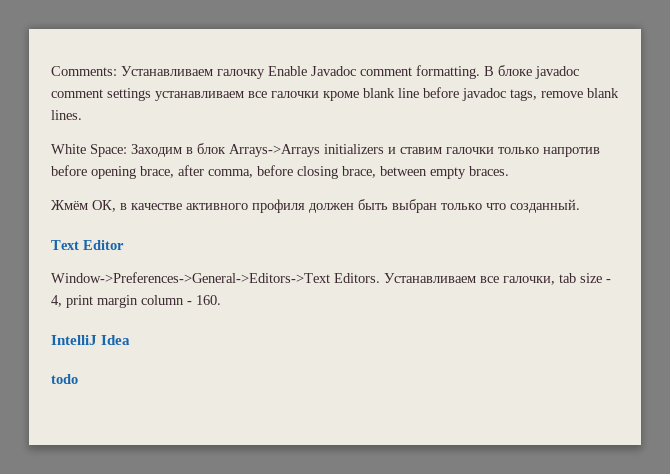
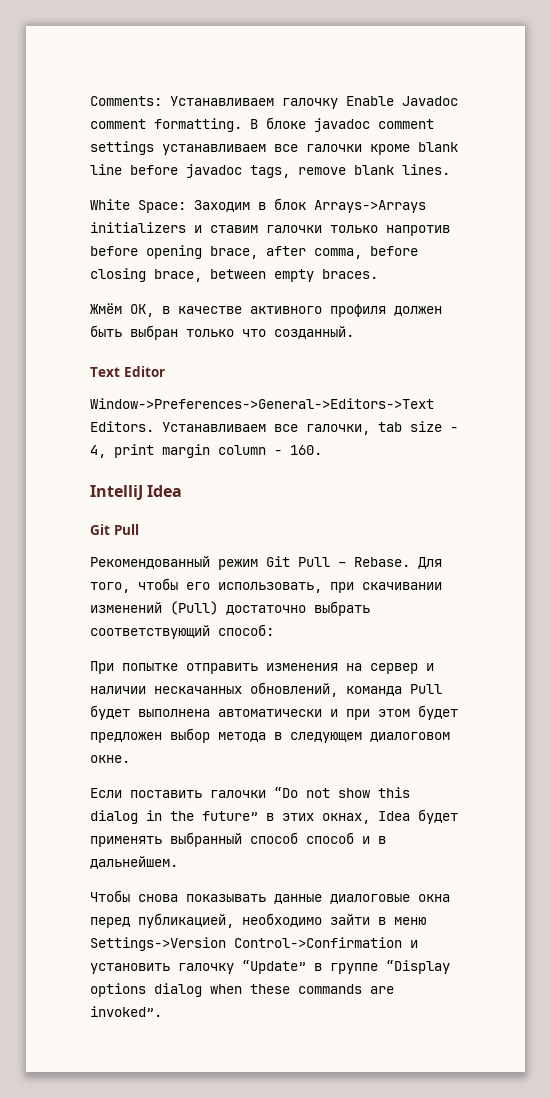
  IntelliJ Idea
- todo
+ Git Pull
+ Рекомендованный режим Git Pull – Rebase. Для того, чтобы его использовать, при скачивании изменений (Pull) достаточно выбрать соответствующий способ:
+ При попытке отправить изменения на сервер и наличии нескачанных обновлений, команда Pull будет выполнена автоматически и при этом будет предложен выбор метода в следующем диалоговом окне.
+ Если поставить галочки “Do not show this dialog in the future” в этих окнах, Idea будет применять выбранный способ способ и в дальнейшем.
+ Чтобы снова показывать данные диалоговые окна перед публикацией, необходимо зайти в меню Settings->Version Control->Confirmation и установить галочку “Update” в группе “Display options dialog when these commands are invoked”.

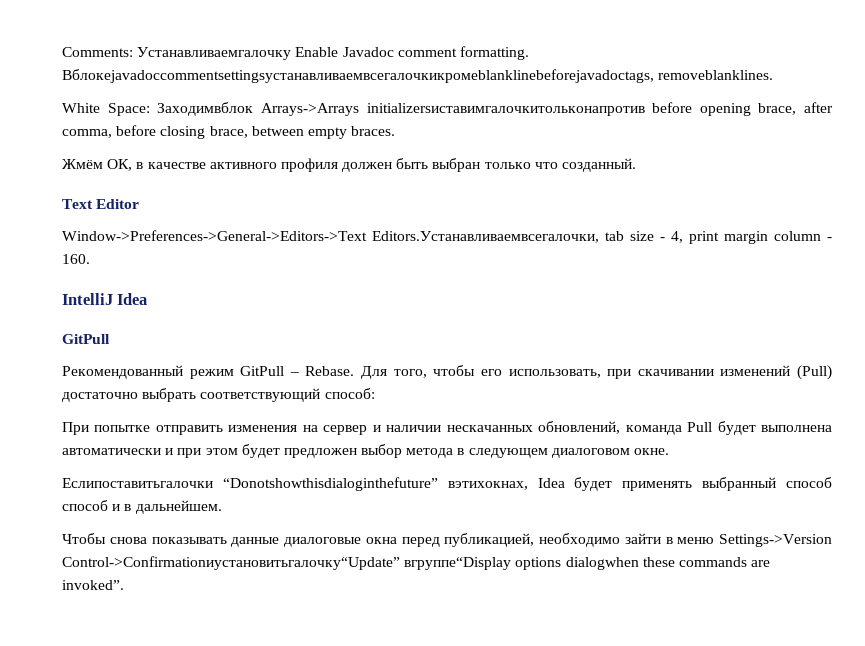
- Comments: Устанавливаем галочку Enable Javadoc comment formatting.
+ Comments: Устанавливаемгалочку Enable Javadoc comment formatting.
- В блоке javadoc comment settings устанавливаем все галочки кроме blank line before javadoc tags, remove blank lines.
- White Space: Заходим в блок Arrays->Arrays initializers и ставим галочки только напротив before opening brace, after comma, before closing brace, between empty braces.
+ Вблокеjavadoccommentsettingsустанавливаемвсегалочкикромеblanklinebeforejavadoctags, removeblanklines.
+ White Space: Заходимвблок Arrays->Arrays initializersиставимгалочкитольконапротив before opening brace, after comma, before closing brace, between empty braces.
- Window->Preferences->General->Editors->Text Editors. Устанавливаем все галочки, tab size - 4, print margin column - 160.
+ Window->Preferences->General->Editors->Text Editors.Устанавливаемвсегалочки, tab size - 4, print margin column - 160.
  IntelliJ Idea
- Git Pull
+ GitPull
- Рекомендованный режим Git Pull – Rebase.
+ Рекомендованный режим GitPull – Rebase.
- Если поставить галочки “Do not show this dialog in the future” в этих окнах, Idea будет применять выбранный способ способ и в дальнейшем.
+ Еслипоставитьгалочки “Donotshowthisdialoginthefuture” вэтихокнах, Idea будет применять выбранный способ способ и в дальнейшем.
- Чтобы снова показывать данные диалоговые окна перед публикацией, необходимо зайти в меню Settings->Version Control->Confirmation и установить галочку “Update” в группе “Display options dialog when these commands are invoked”.
+ Чтобы снова показывать данные диалоговые окна перед публикацией, необходимо зайти в меню Settings->Version Control->Confirmationиустановитьгалочку“Update” вгруппе“Display options dialogwhen these commands are invoked”.

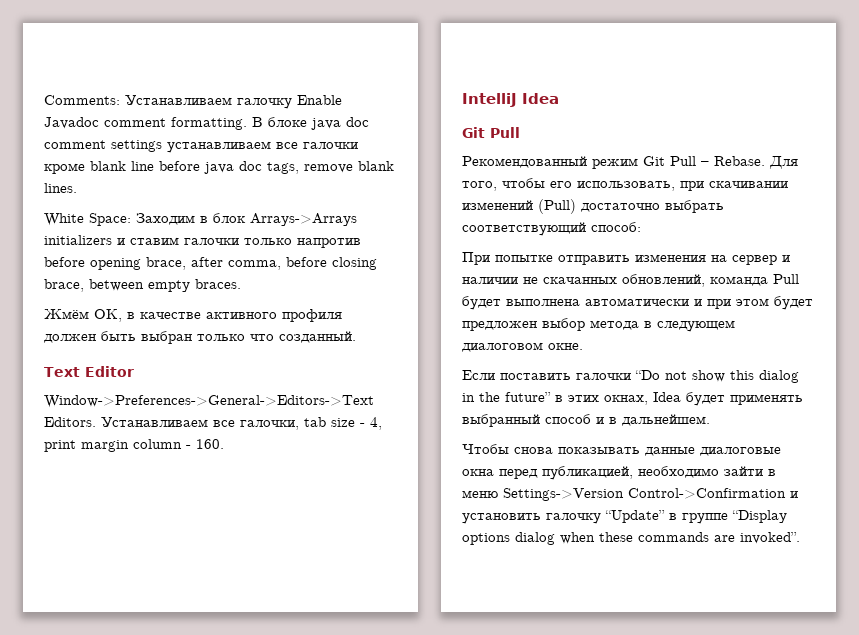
- Comments: Устанавливаемгалочку Enable Javadoc comment formatting.
+ Comments: Устанавливаем галочку Enable Javadoc comment formatting.
- Вблокеjavadoccommentsettingsустанавливаемвсегалочкикромеblanklinebeforejavadoctags, removeblanklines.
- White Space: Заходимвблок Arrays->Arrays initializersиставимгалочкитольконапротив before opening brace, after comma, before closing brace, between empty braces.
+ В блоке java doc comment settings устанавливаем все галочки кроме blank line before java doc tags, remove blank lines.
+ White Space: Заходим в блок Arrays->Arrays initializers и ставим галочки только напротив before opening brace, after comma, before closing brace, between empty braces.
- Window->Preferences->General->Editors->Text Editors.Устанавливаемвсегалочки, tab size - 4, print margin column - 160.
+ Window->Preferences->General->Editors->Text Editors. Устанавливаем все галочки, tab size - 4, print margin column - 160.
  IntelliJ Idea
- GitPull
+ Git Pull
- Рекомендованный режим GitPull – Rebase.
+ Рекомендованный режим Git Pull – Rebase.
- При попытке отправить изменения на сервер и наличии нескачанных обновлений, команда Pull будет выполнена автоматически и при этом будет предложен выбор метода в следующем диалоговом окне.
+ При попытке отправить изменения на сервер и наличии не скачанных обновлений, команда Pull будет выполнена автоматически и при этом будет предложен выбор метода в следующем диалоговом окне.
- Еслипоставитьгалочки “Donotshowthisdialoginthefuture” вэтихокнах, Idea будет применять выбранный способ способ и в дальнейшем.
+ Если поставить галочки “Do not show this dialog in the future” в этих окнах, Idea будет применять выбранный способ и в дальнейшем.
- Чтобы снова показывать данные диалоговые окна перед публикацией, необходимо зайти в меню Settings->Version Control->Confirmationиустановитьгалочку“Update” вгруппе“Display options dialogwhen these commands are invoked”.
+ Чтобы снова показывать данные диалоговые окна перед публикацией, необходимо зайти в меню Settings->Version Control->Confirmation и установить галочку “Update” в группе “Display options dialog when these commands are invoked”.

